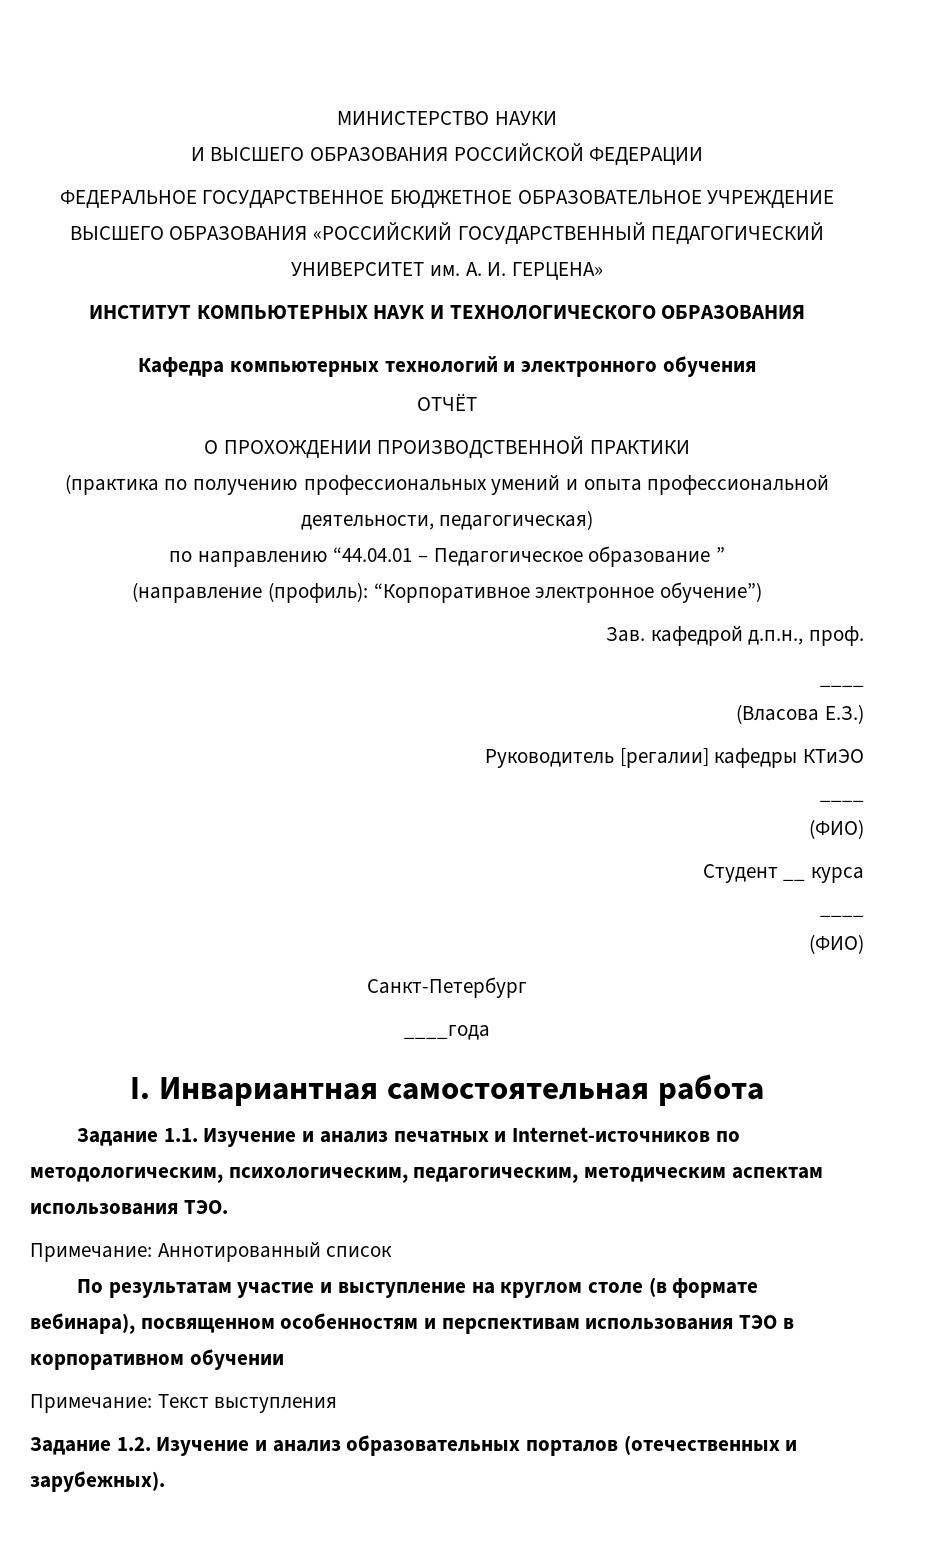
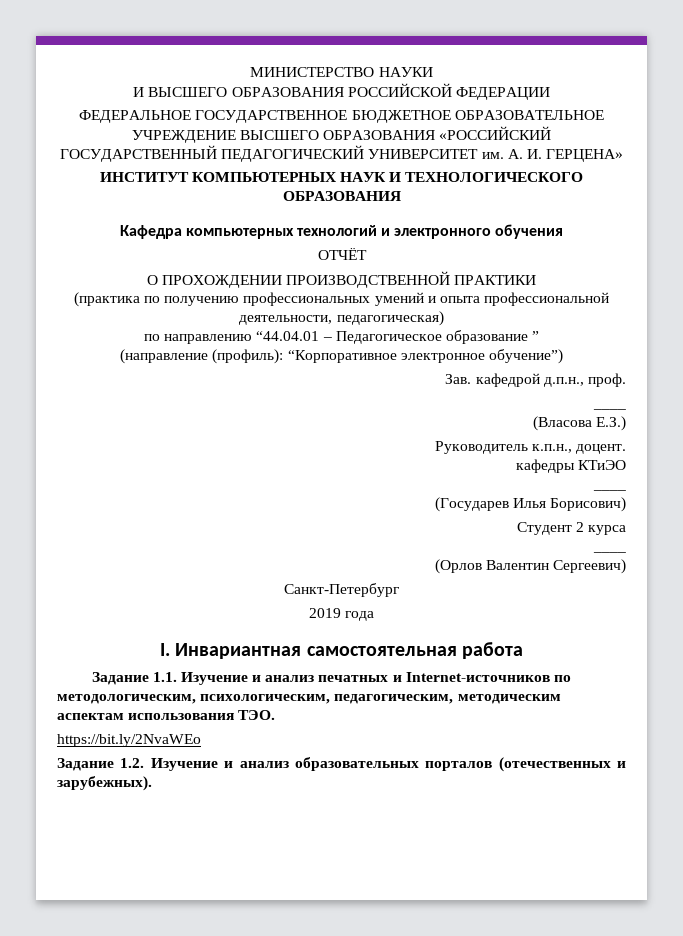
- Руководитель [регалии] кафедры КТиЭО
+ Руководитель к.п.н., доцент.
+ кафедры КТиЭО
  ____
- (ФИО)
+ (Государев Илья Борисович)
- Студент __ курса
+ Студент 2 курса
  ____
- (ФИО)
+ (Орлов Валентин Сергеевич)
- ____года
+ 2019 года
- Примечание: Аннотированный список
- По результатам участие и выступление на круглом столе (в формате вебинара), посвященном особенностям и перспективам использования ТЭО в корпоративном обучении
- Примечание: Текст выступления
+ https://bit.ly/2NvaWEo

